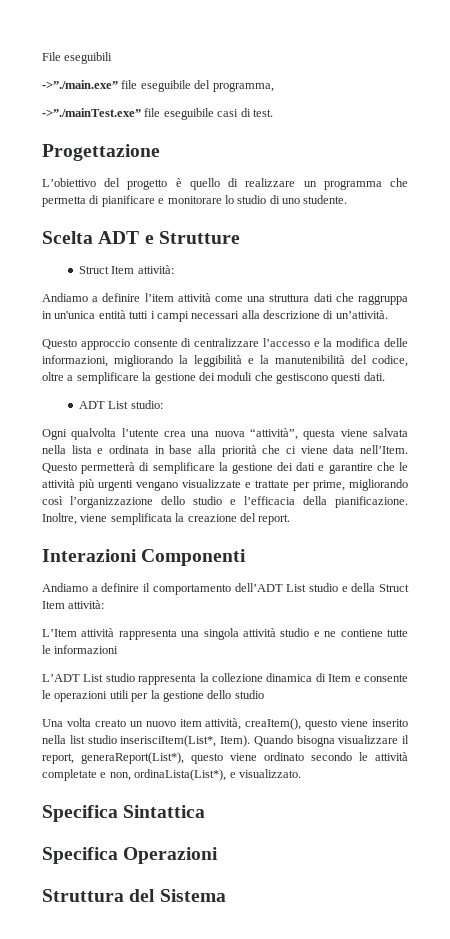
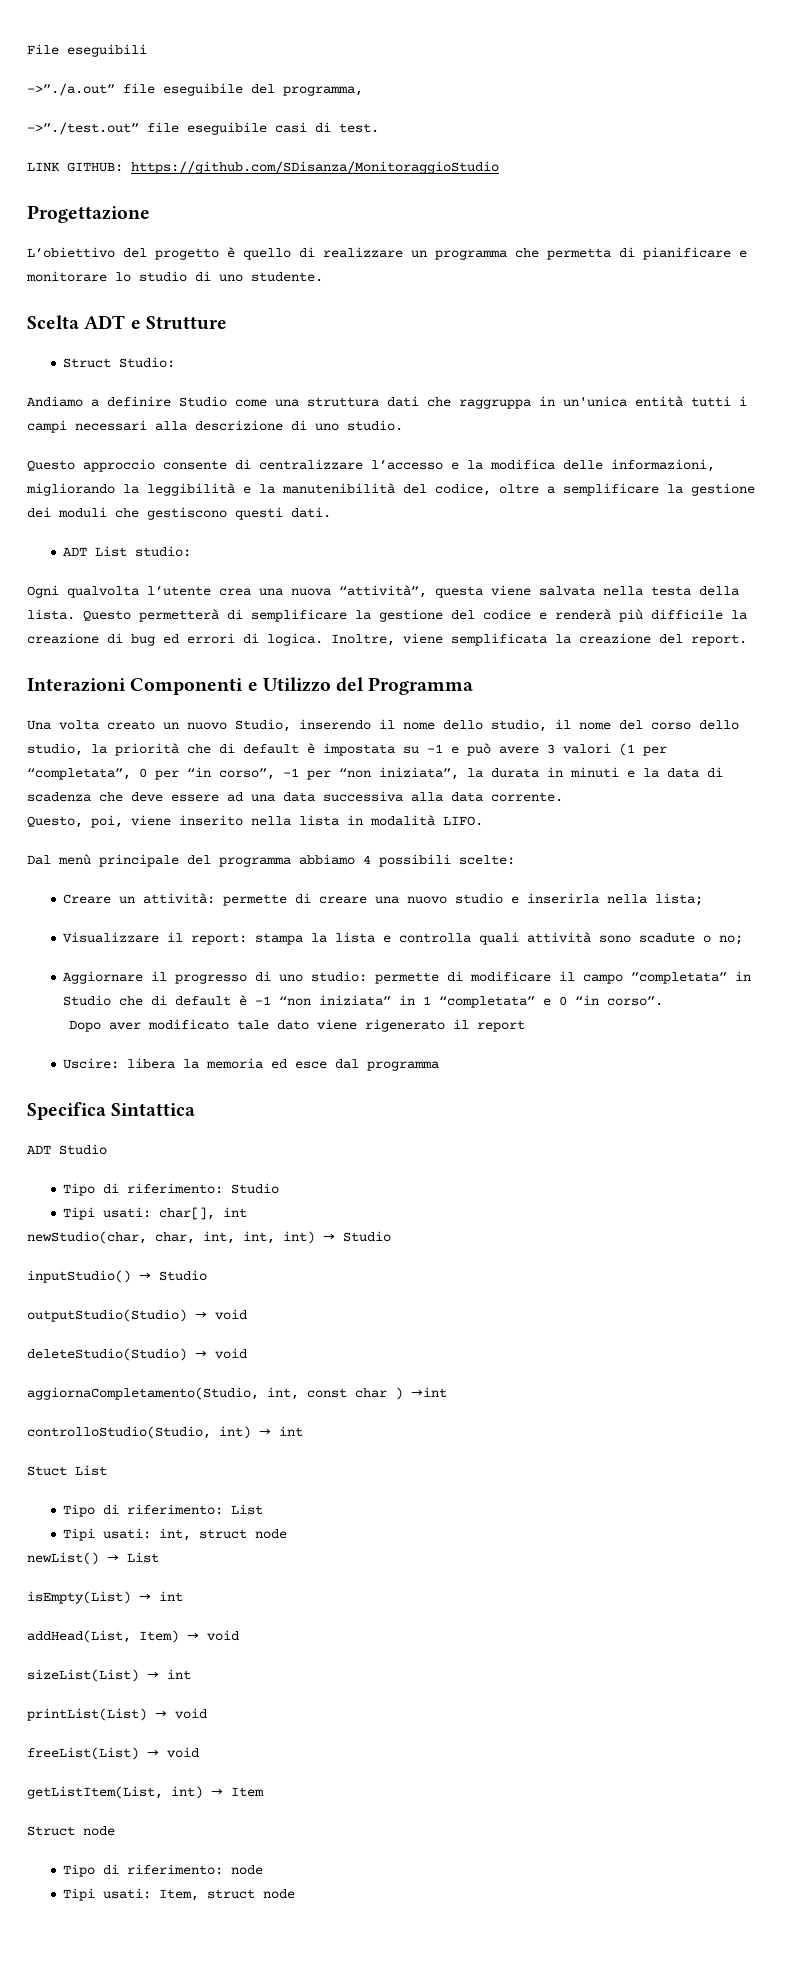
- ->”./main.exe” file eseguibile del programma,
+ ->”./a.out” file eseguibile del programma,
- ->”./mainTest.exe” file eseguibile casi di test.
+ ->”./test.out” file eseguibile casi di test.
+ LINK GITHUB: https://github.com/SDisanza/MonitoraggioStudio
  Scelta ADT e Strutture
- Struct Item attività:
- Andiamo a definire l’item attività come una struttura dati che raggruppa in un'unica entità tutti i campi necessari alla descrizione di un’attività.
+ Struct Studio:
+ Andiamo a definire Studio come una struttura dati che raggruppa in un'unica entità tutti i campi necessari alla descrizione di uno studio.
- Ogni qualvolta l’utente crea una nuova “attività”, questa viene salvata nella lista e ordinata in base alla priorità che ci viene data nell’Item.
+ Ogni qualvolta l’utente crea una nuova “attività”, questa viene salvata nella testa della lista.
- Questo permetterà di semplificare la gestione dei dati e garantire che le attività più urgenti vengano visualizzate e trattate per prime, migliorando così l’organizzazione dello studio e l’efficacia della pianificazione.
+ Questo permetterà di semplificare la gestione del codice e renderà più difficile la creazione di bug ed errori di logica.
- Interazioni Componenti
- Andiamo a definire il comportamento dell’ADT List studio e della Struct Item attività:
- L’Item attività rappresenta una singola attività studio e ne contiene tutte le informazioni
- L’ADT List studio rappresenta la collezione dinamica di Item e consente le operazioni utili per la gestione dello studio
+ Interazioni Componenti e Utilizzo del Programma
- Una volta creato un nuovo item attività, creaItem(), questo viene inserito nella list studio inserisciItem(List*, Item). Quando bisogna visualizzare il report, generaReport(List*), questo viene ordinato secondo le attività completate e non, ordinaLista(List*), e visualizzato.
+ Una volta creato un nuovo Studio, inserendo il nome dello studio, il nome del corso dello studio, la priorità che di default è impostata su -1 e può avere 3 valori (1 per “completata”, 0 per “in corso”, -1 per “non iniziata”, la durata in minuti e la data di scadenza che deve essere ad una data successiva alla data corrente.
+ Questo, poi, viene inserito nella lista in modalità LIFO.
+ Dal menù principale del programma abbiamo 4 possibili scelte:
+ Creare un attività: permette di creare una nuovo studio e inserirla nella lista;
+ Visualizzare il report: stampa la lista e controlla quali attività sono scadute o no;
+ Aggiornare il progresso di uno studio: permette di modificare il campo ”completata” in Studio che di default è -1 “non iniziata” in 1 “completata” e 0 “in corso”.
+ Dopo aver modificato tale dato viene rigenerato il report
+ Uscire: libera la memoria ed esce dal programma
  Specifica Sintattica
- Specifica Operazioni
- Struttura del Sistema
+ ADT Studio
+ Tipo di riferimento: Studio
+ Tipi usati: char[], int
+ newStudio(char, char, int, int, int) → Studio
+ inputStudio() → Studio
+ outputStudio(Studio) → void
+ deleteStudio(Studio) → void
+ aggiornaCompletamento(Studio, int, const char ) →int
+ controlloStudio(Studio, int) → int
+ Stuct List
+ Tipo di riferimento: List
+ Tipi usati: int, struct node
+ newList() → List
+ isEmpty(List) → int
+ addHead(List, Item) → void
+ sizeList(List) → int
+ printList(List) → void
+ freeList(List) → void
+ getListItem(List, int) → Item
+ Struct node
+ Tipo di riferimento: node
+ Tipi usati: Item, struct node

